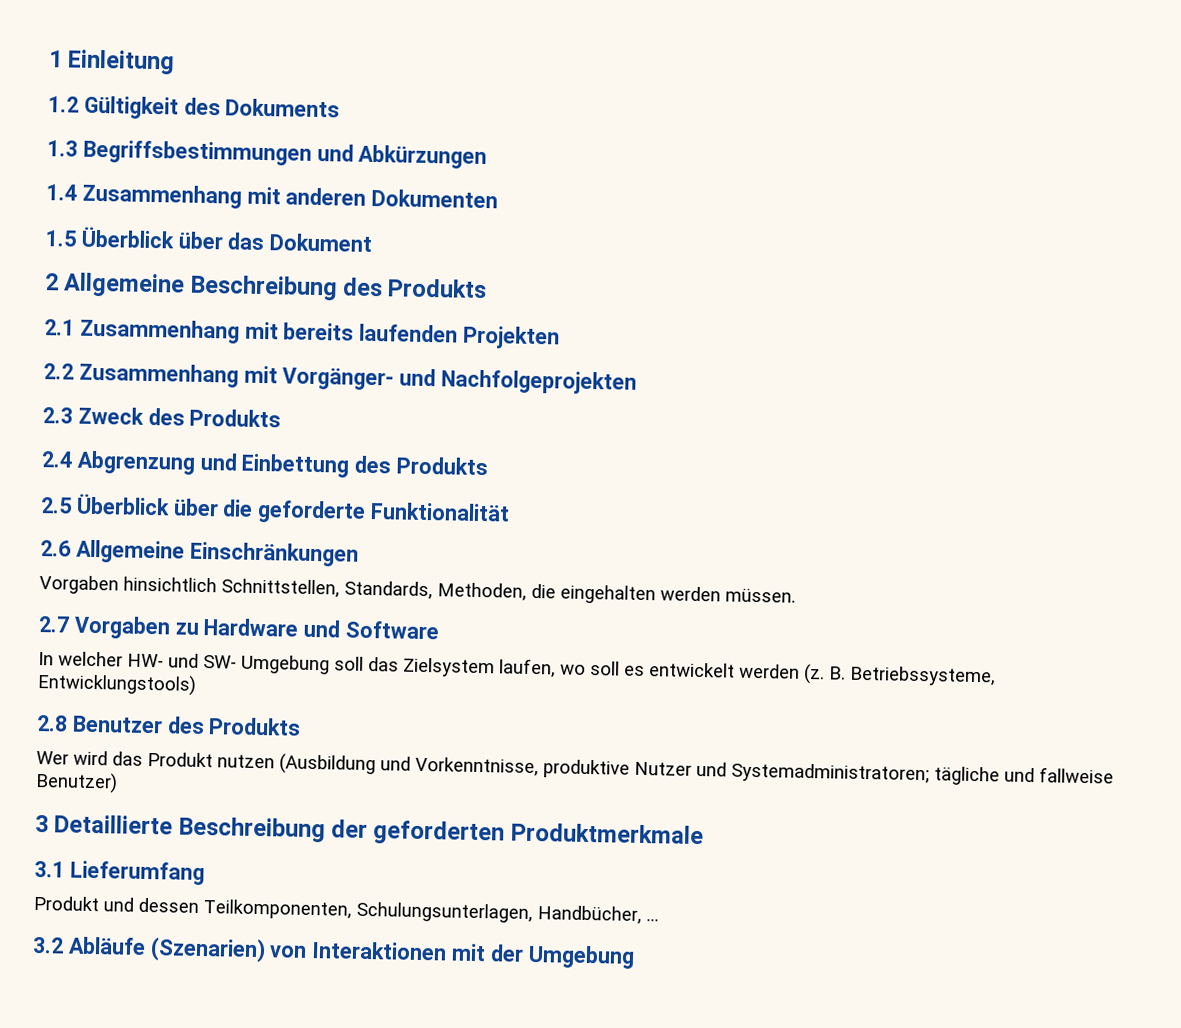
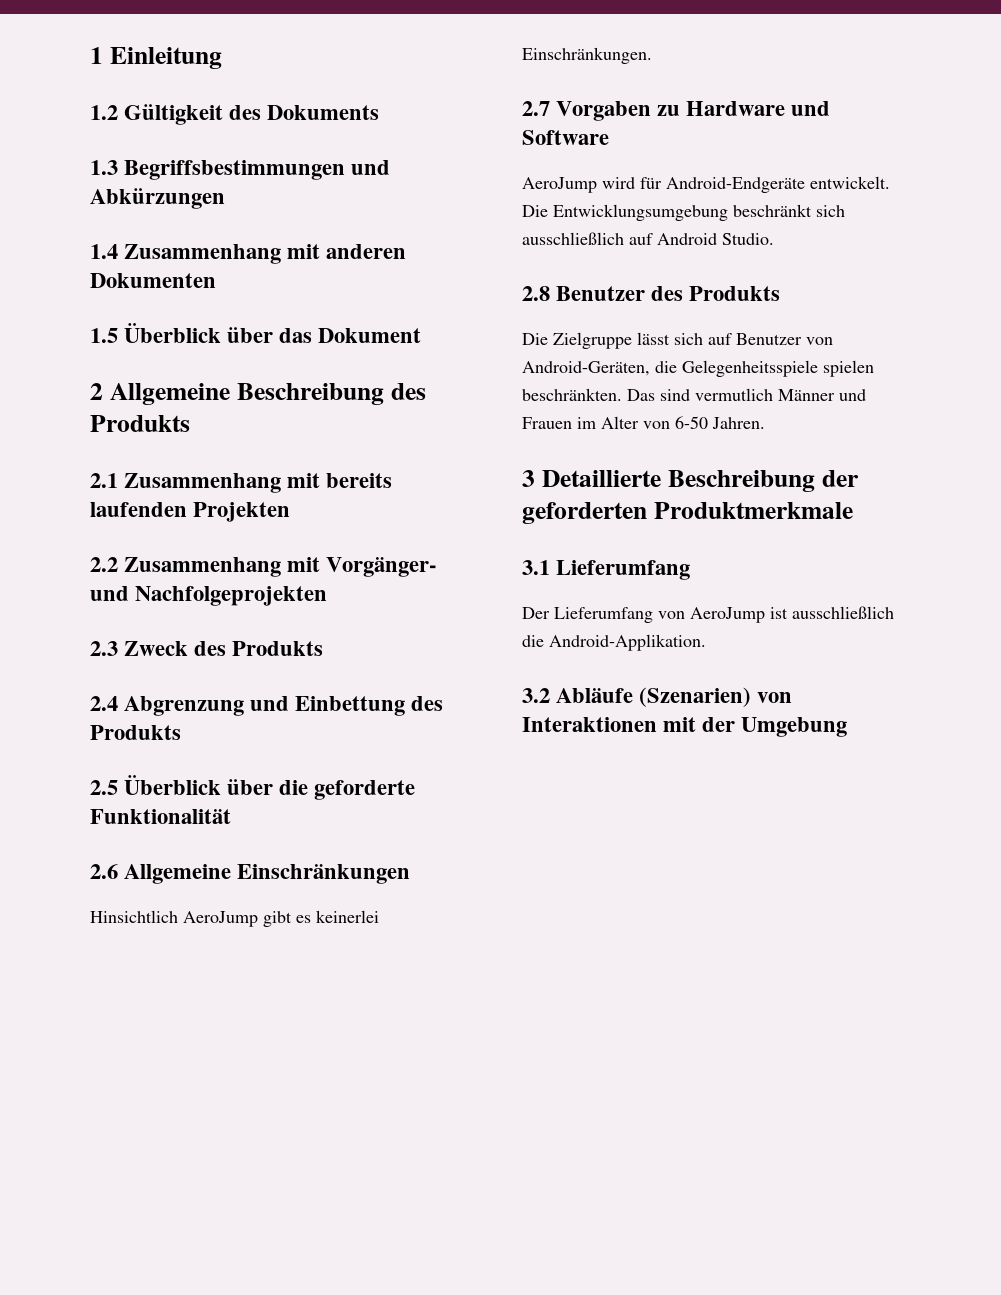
- Vorgaben hinsichtlich Schnittstellen, Standards, Methoden, die eingehalten werden müssen.
+ Hinsichtlich AeroJump gibt es keinerlei Einschränkungen.
- In welcher HW- und SW- Umgebung soll das Zielsystem laufen, wo soll es entwickelt werden (z. B. Betriebssysteme, Entwicklungstools)
+ AeroJump wird für Android-Endgeräte entwickelt. Die Entwicklungsumgebung beschränkt sich ausschließlich auf Android Studio.
  2.8 Benutzer des Produkts
- Wer wird das Produkt nutzen (Ausbildung und Vorkenntnisse, produktive Nutzer und Systemadministratoren; tägliche und fallweise Benutzer)
+ Die Zielgruppe lässt sich auf Benutzer von Android-Geräten, die Gelegenheitsspiele spielen beschränkten. Das sind vermutlich Männer und Frauen im Alter von 6-50 Jahren.
- Produkt und dessen Teilkomponenten, Schulungsunterlagen, Handbücher, …
+ Der Lieferumfang von AeroJump ist ausschließlich die Android-Applikation.

